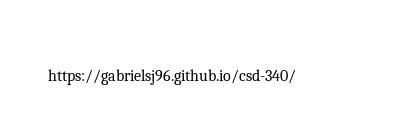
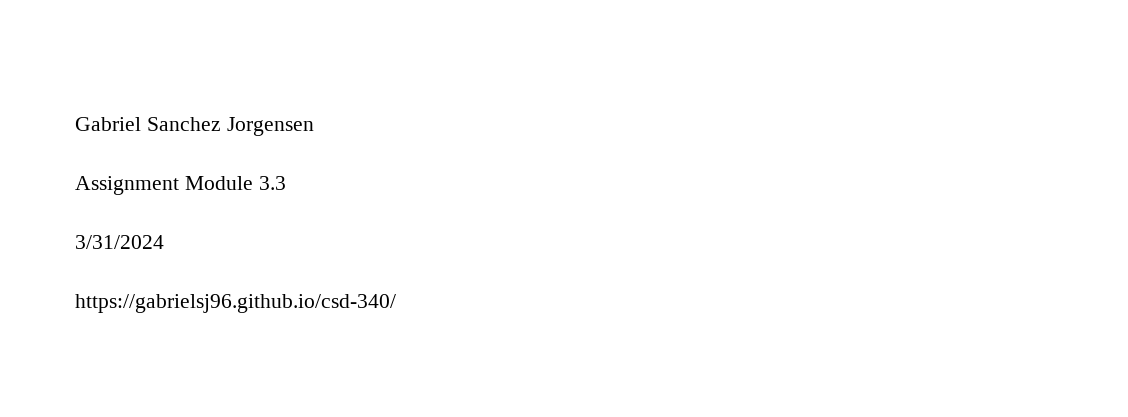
+ Gabriel Sanchez Jorgensen
+ Assignment Module 3.3
+ 3/31/2024

